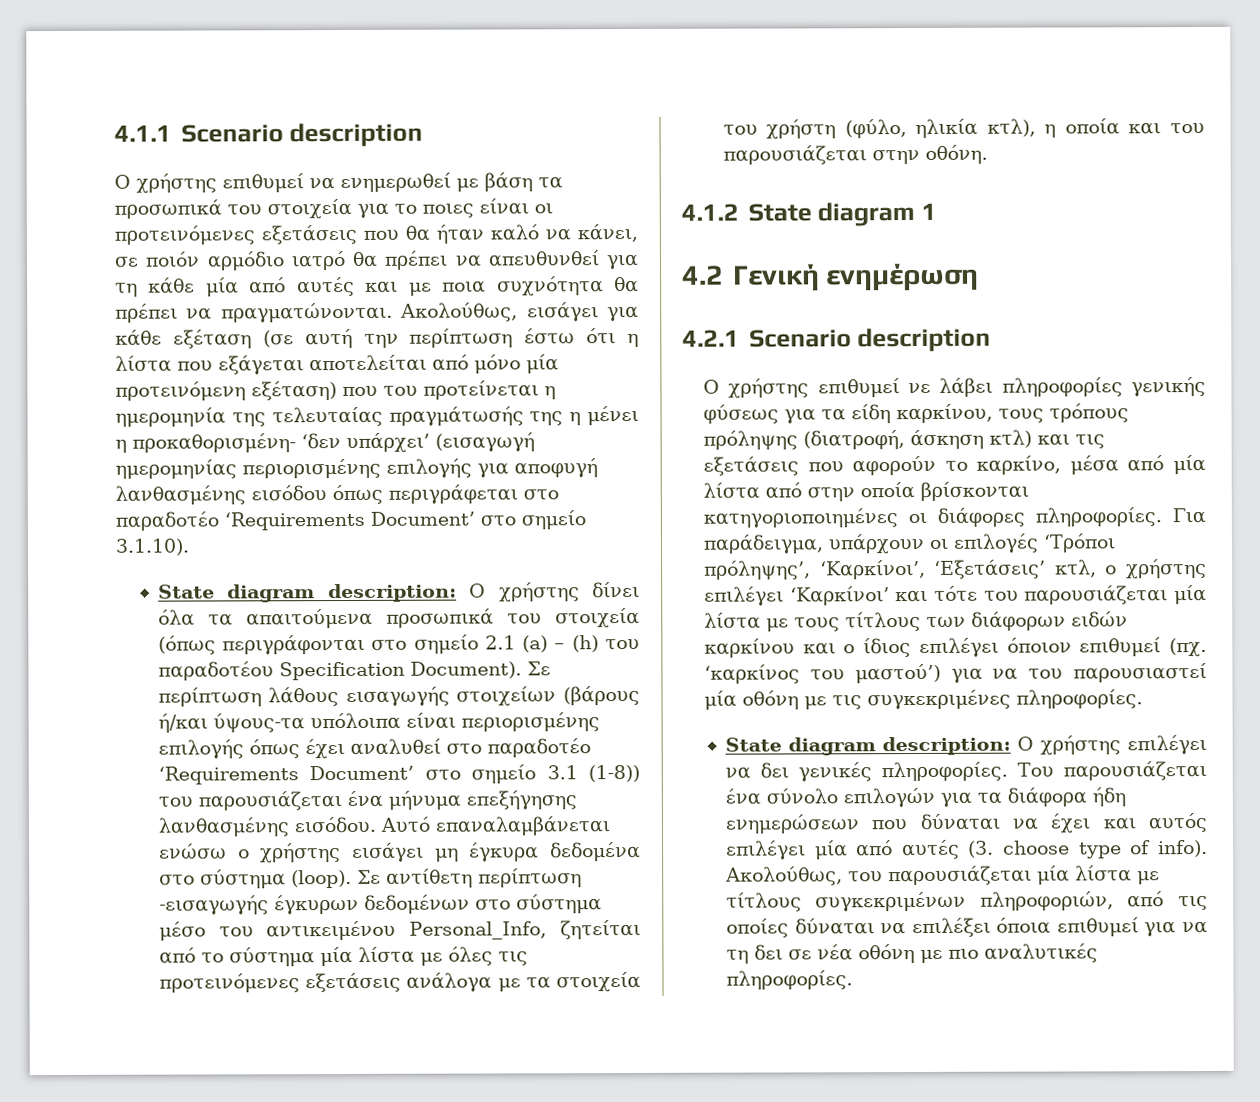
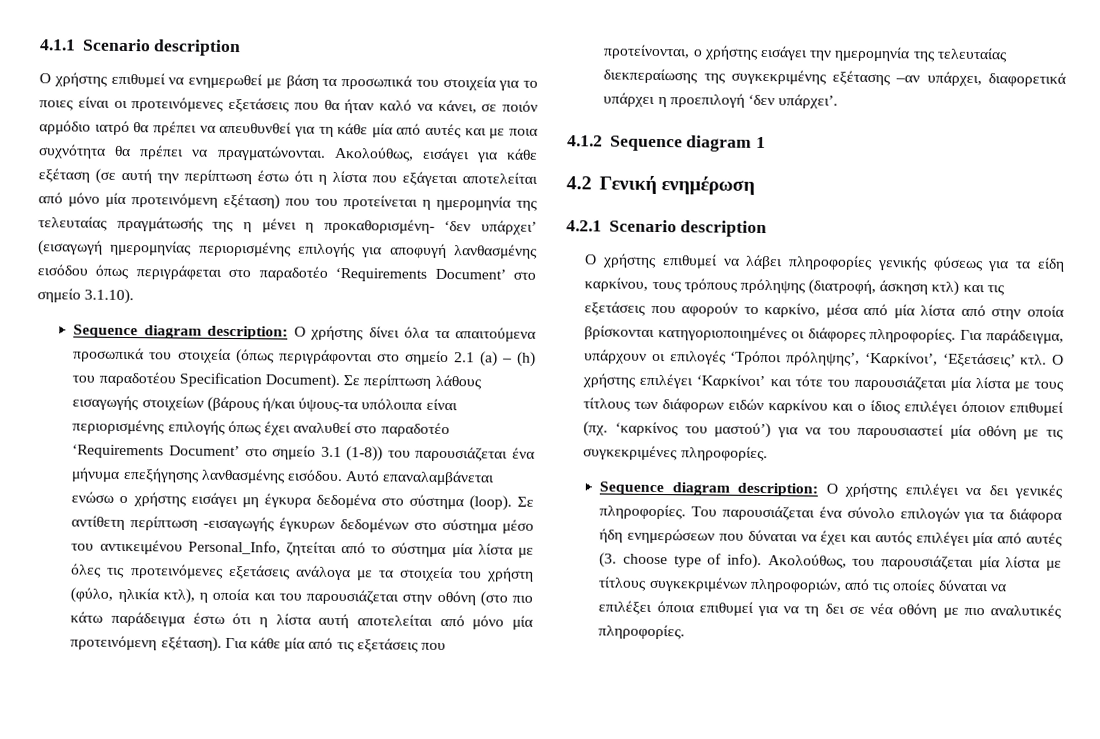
- State diagram description: Ο χρήστης δίνει όλα τα απαιτούμενα προσωπικά του στοιχεία (όπως περιγράφονται στο σημείο 2.1 (a) – (h) του παραδοτέου Specification Document).
+ Sequence diagram description: Ο χρήστης δίνει όλα τα απαιτούμενα προσωπικά του στοιχεία (όπως περιγράφονται στο σημείο 2.1 (a) – (h) του παραδοτέου Specification Document).
- Σε αντίθετη περίπτωση -εισαγωγής έγκυρων δεδομένων στο σύστημα μέσο του αντικειμένου Personal_Info, ζητείται από το σύστημα μία λίστα με όλες τις προτεινόμενες εξετάσεις ανάλογα με τα στοιχεία του χρήστη (φύλο, ηλικία κτλ), η οποία και του παρουσιάζεται στην οθόνη.
+ Σε αντίθετη περίπτωση -εισαγωγής έγκυρων δεδομένων στο σύστημα μέσο του αντικειμένου Personal_Info, ζητείται από το σύστημα μία λίστα με όλες τις προτεινόμενες εξετάσεις ανάλογα με τα στοιχεία του χρήστη (φύλο, ηλικία κτλ), η οποία και του παρουσιάζεται στην οθόνη (στο πιο κάτω παράδειγμα έστω ότι η λίστα αυτή αποτελείται από μόνο μία προτεινόμενη εξέταση). Για κάθε μία από τις εξετάσεις που προτείνονται, ο χρήστης εισάγει την ημερομηνία της τελευταίας διεκπεραίωσης της συγκεκριμένης εξέτασης –αν υπάρχει, διαφορετικά υπάρχει η προεπιλογή ‘δεν υπάρχει’.
- 4.1.2 State diagram 1
+ 4.1.2 Sequence diagram 1
- Ο χρήστης επιθυμεί νε λάβει πληροφορίες γενικής φύσεως για τα είδη καρκίνου, τους τρόπους πρόληψης (διατροφή, άσκηση κτλ) και τις εξετάσεις που αφορούν το καρκίνο, μέσα από μία λίστα από στην οποία βρίσκονται κατηγοριοποιημένες οι διάφορες πληροφορίες.
+ Ο χρήστης επιθυμεί να λάβει πληροφορίες γενικής φύσεως για τα είδη καρκίνου, τους τρόπους πρόληψης (διατροφή, άσκηση κτλ) και τις εξετάσεις που αφορούν το καρκίνο, μέσα από μία λίστα από στην οποία βρίσκονται κατηγοριοποιημένες οι διάφορες πληροφορίες.
- Για παράδειγμα, υπάρχουν οι επιλογές ‘Τρόποι πρόληψης’, ‘Καρκίνοι’, ‘Εξετάσεις’ κτλ, ο χρήστης επιλέγει ‘Καρκίνοι’ και τότε του παρουσιάζεται μία λίστα με τους τίτλους των διάφορων ειδών καρκίνου και ο ίδιος επιλέγει όποιον επιθυμεί (πχ.
+ Για παράδειγμα, υπάρχουν οι επιλογές ‘Τρόποι πρόληψης’, ‘Καρκίνοι’, ‘Εξετάσεις’ κτλ. Ο χρήστης επιλέγει ‘Καρκίνοι’ και τότε του παρουσιάζεται μία λίστα με τους τίτλους των διάφορων ειδών καρκίνου και ο ίδιος επιλέγει όποιον επιθυμεί (πχ.
- State diagram description: Ο χρήστης επιλέγει να δει γενικές πληροφορίες.
+ Sequence diagram description: Ο χρήστης επιλέγει να δει γενικές πληροφορίες.

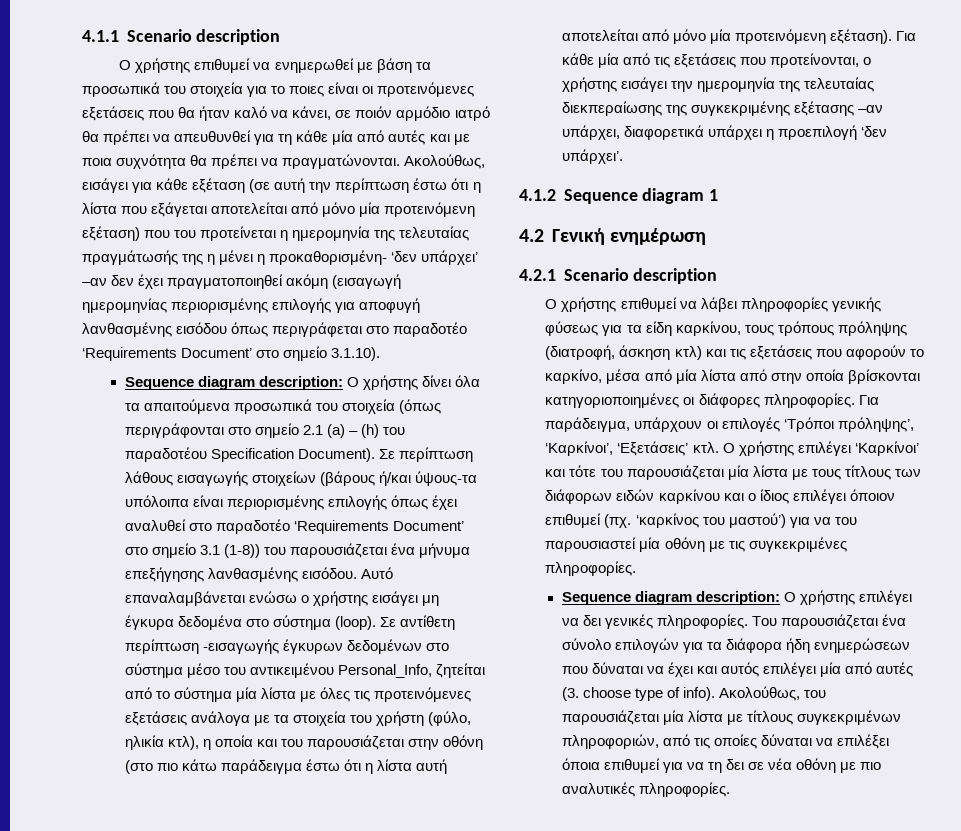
- Ακολούθως, εισάγει για κάθε εξέταση (σε αυτή την περίπτωση έστω ότι η λίστα που εξάγεται αποτελείται από μόνο μία προτεινόμενη εξέταση) που του προτείνεται η ημερομηνία της τελευταίας πραγμάτωσής της η μένει η προκαθορισμένη- ‘δεν υπάρχει’ (εισαγωγή ημερομηνίας περιορισμένης επιλογής για αποφυγή λανθασμένης εισόδου όπως περιγράφεται στο παραδοτέο ‘Requirements Document’ στο σημείο 3.1.10).
+ Ακολούθως, εισάγει για κάθε εξέταση (σε αυτή την περίπτωση έστω ότι η λίστα που εξάγεται αποτελείται από μόνο μία προτεινόμενη εξέταση) που του προτείνεται η ημερομηνία της τελευταίας πραγμάτωσής της η μένει η προκαθορισμένη- ‘δεν υπάρχει’ –αν δεν έχει πραγματοποιηθεί ακόμη (εισαγωγή ημερομηνίας περιορισμένης επιλογής για αποφυγή λανθασμένης εισόδου όπως περιγράφεται στο παραδοτέο ‘Requirements Document’ στο σημείο 3.1.10).

